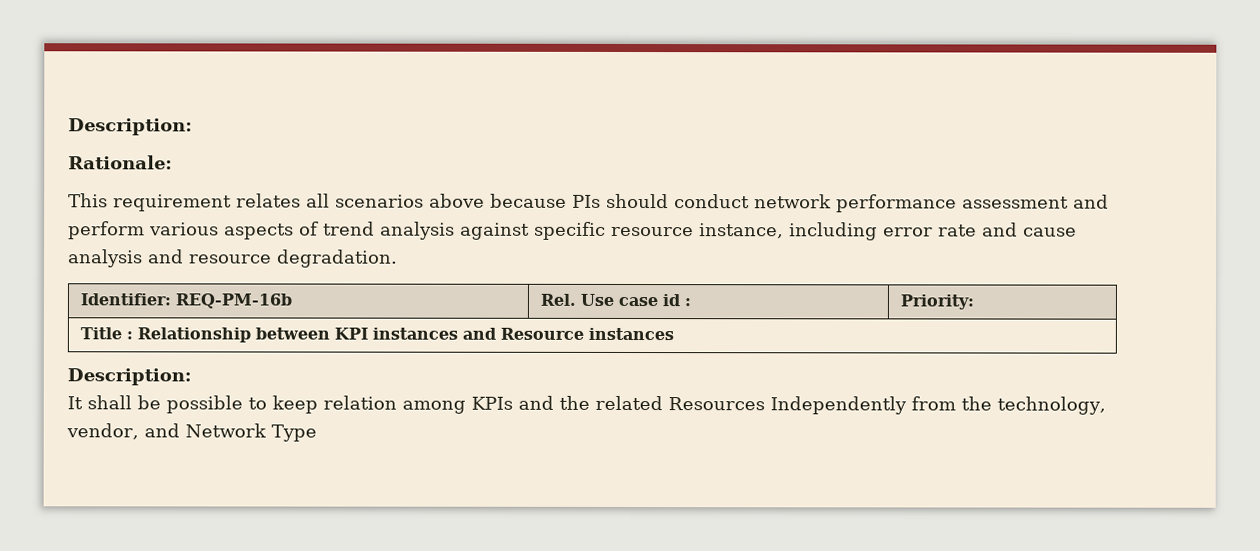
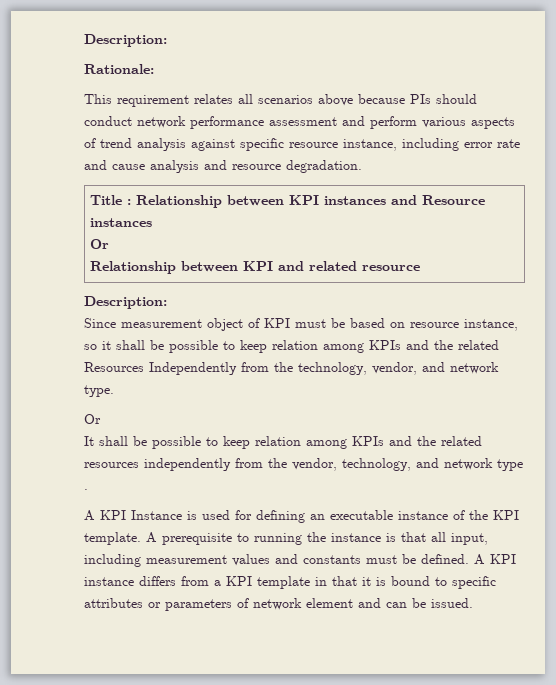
- Identifier: REQ-PM-16b | Rel. Use case id : | Priority:
  Title : Relationship between KPI instances and Resource instances
+ Or
+ Relationship between KPI and related resource
  Description:
- It shall be possible to keep relation among KPIs and the related Resources Independently from the technology, vendor, and Network Type
+ Since measurement object of KPI must be based on resource instance, so it shall be possible to keep relation among KPIs and the related Resources Independently from the technology, vendor, and network type.
+ Or
+ It shall be possible to keep relation among KPIs and the related resources independently from the vendor, technology, and network type .
+ A KPI Instance is used for defining an executable instance of the KPI template. A prerequisite to running the instance is that all input, including measurement values and constants must be defined. A KPI instance differs from a KPI template in that it is bound to specific attributes or parameters of network element and can be issued.

